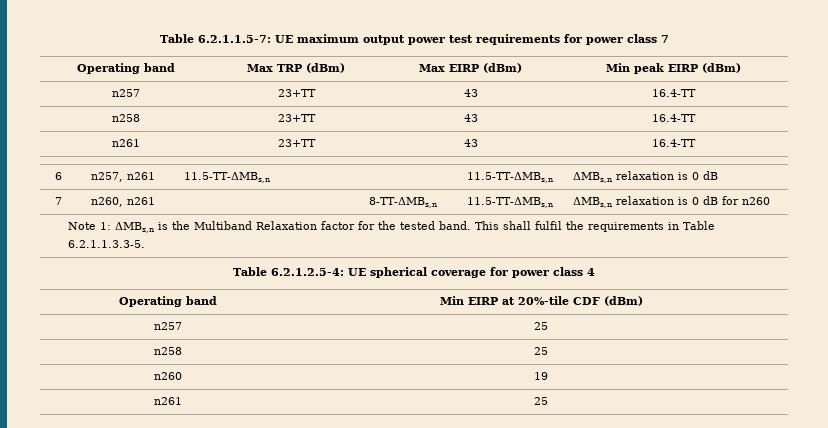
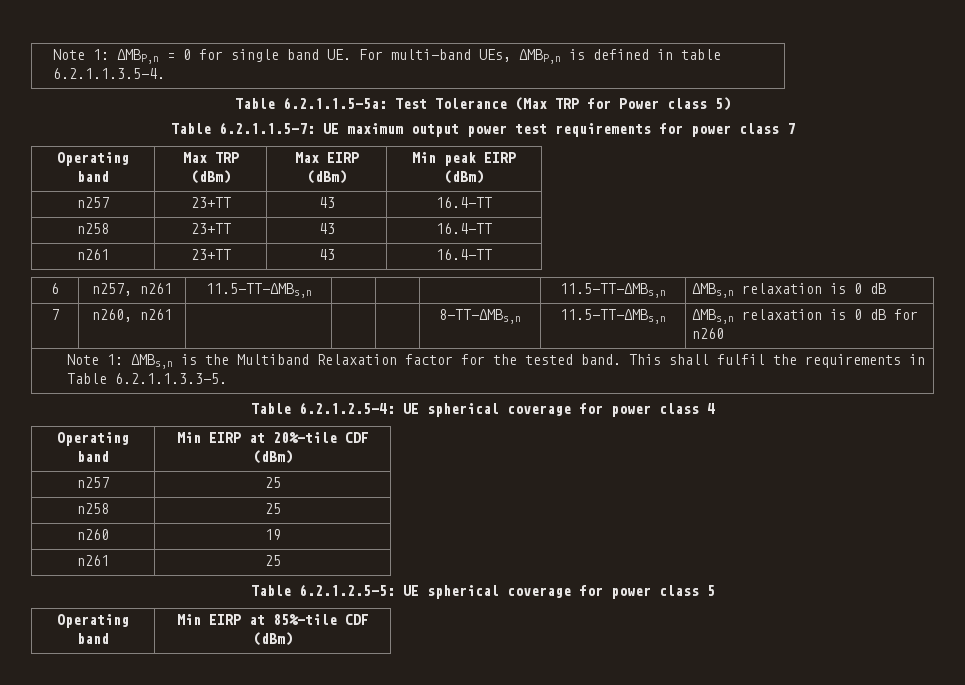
+ Note 1: ΔMBP,n = 0 for single band UE. For multi-band UEs, ΔMBP,n is defined in table 6.2.1.1.3.5-4.
+ Table 6.2.1.1.5-5a: Test Tolerance (Max TRP for Power class 5)
+ Table 6.2.1.2.5-5: UE spherical coverage for power class 5
+ Operating band | Min EIRP at 85%-tile CDF (dBm)

